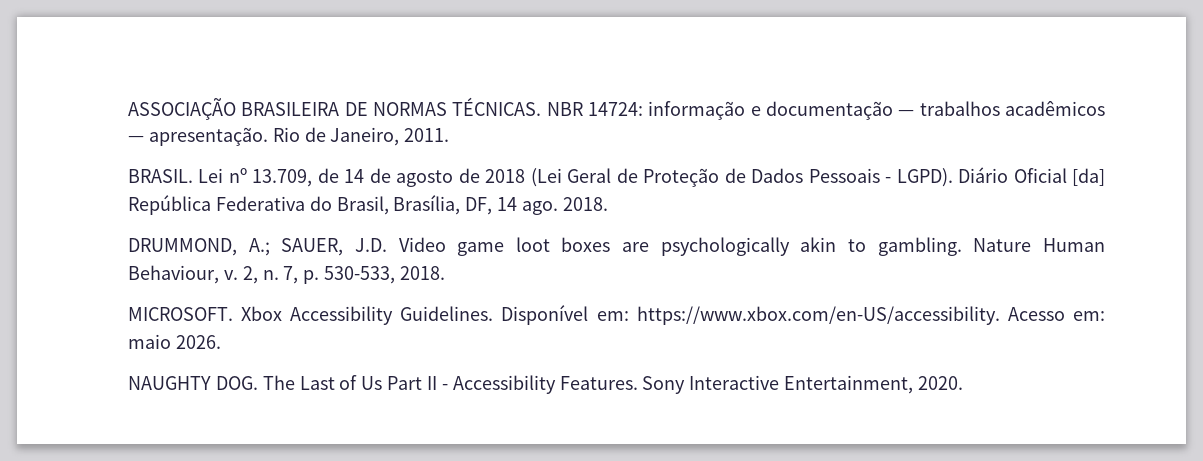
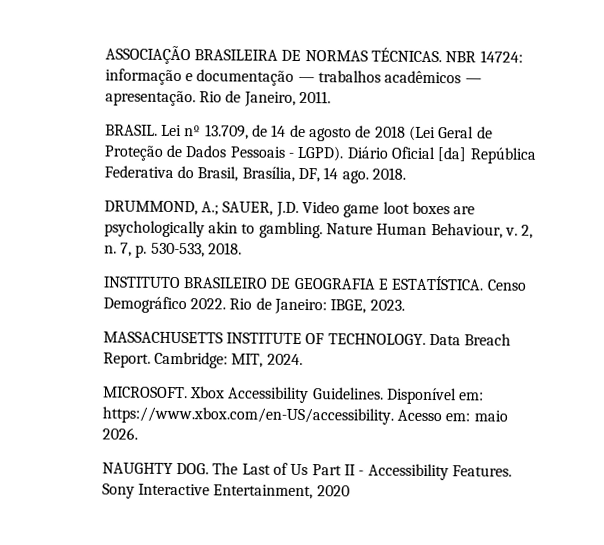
+ INSTITUTO BRASILEIRO DE GEOGRAFIA E ESTATÍSTICA. Censo Demográfico 2022. Rio de Janeiro: IBGE, 2023.
+ MASSACHUSETTS INSTITUTE OF TECHNOLOGY. Data Breach Report. Cambridge: MIT, 2024.
- Sony Interactive Entertainment, 2020.
+ Sony Interactive Entertainment, 2020

